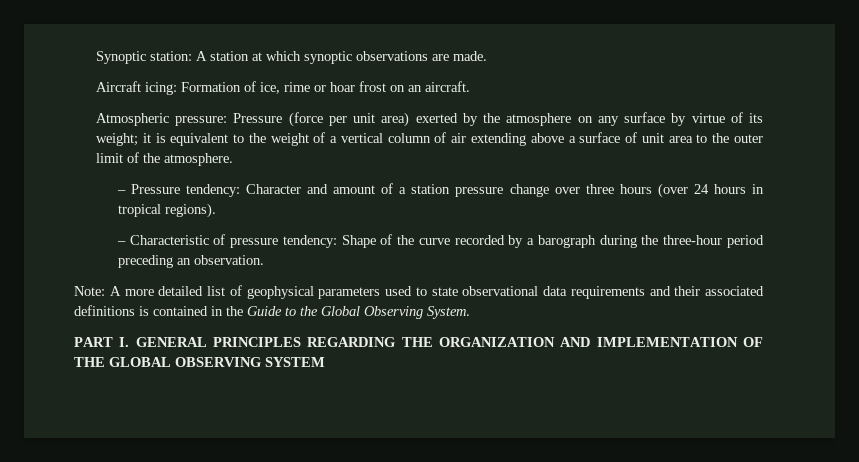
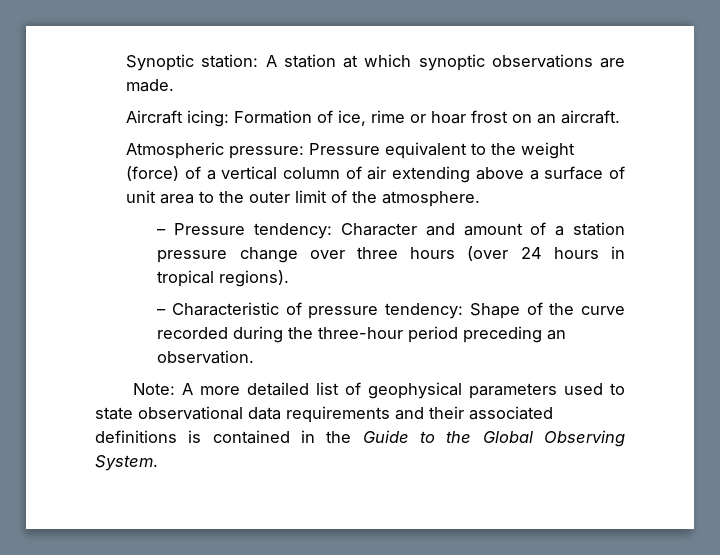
- Atmospheric pressure: Pressure (force per unit area) exerted by the atmosphere on any surface by virtue of its weight; it is equivalent to the weight of a vertical column of air extending above a surface of unit area to the outer limit of the atmosphere.
+ Atmospheric pressure: Pressure equivalent to the weight (force) of a vertical column of air extending above a surface of unit area to the outer limit of the atmosphere.
- – Characteristic of pressure tendency: Shape of the curve recorded by a barograph during the three-hour period preceding an observation.
+ – Characteristic of pressure tendency: Shape of the curve recorded during the three-hour period preceding an observation.
- PART I. GENERAL PRINCIPLES REGARDING THE ORGANIZATION AND IMPLEMENTATION OF THE GLOBAL OBSERVING SYSTEM

